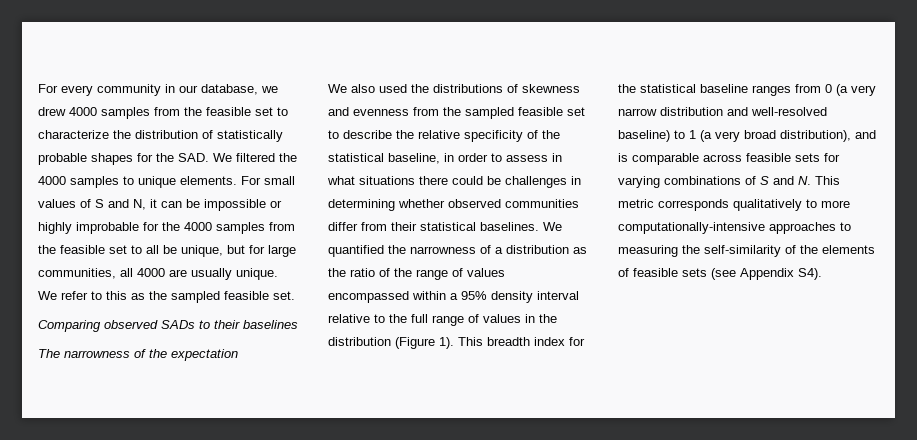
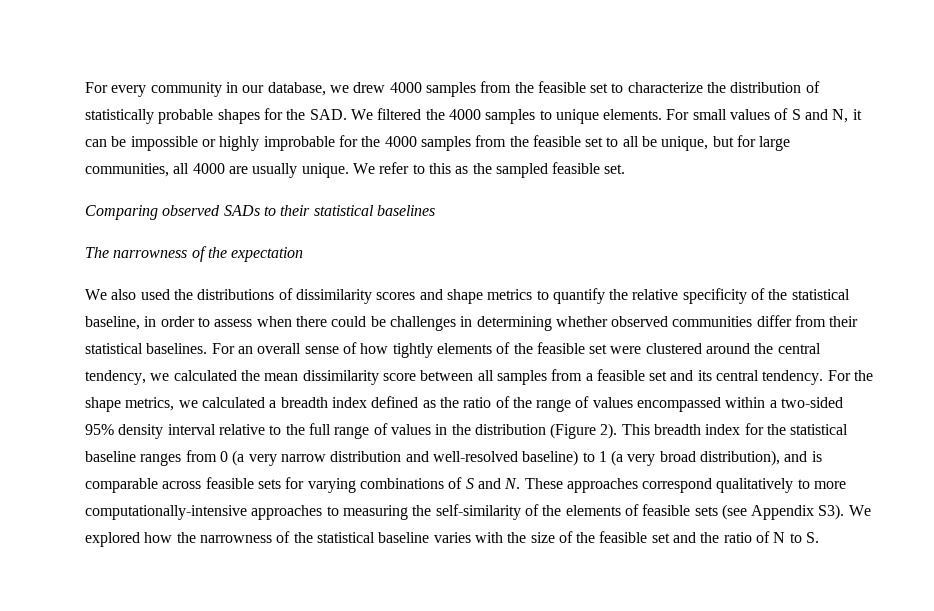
- Comparing observed SADs to their baselines
+ Comparing observed SADs to their statistical baselines
- We also used the distributions of skewness and evenness from the sampled feasible set to describe the relative specificity of the statistical baseline, in order to assess in what situations there could be challenges in determining whether observed communities differ from their statistical baselines.
+ We also used the distributions of dissimilarity scores and shape metrics to quantify the relative specificity of the statistical baseline, in order to assess when there could be challenges in determining whether observed communities differ from their statistical baselines.
- We quantified the narrowness of a distribution as the ratio of the range of values encompassed within a 95% density interval relative to the full range of values in the distribution (Figure 1).
+ For an overall sense of how tightly elements of the feasible set were clustered around the central tendency, we calculated the mean dissimilarity score between all samples from a feasible set and its central tendency. For the shape metrics, we calculated a breadth index defined as the ratio of the range of values encompassed within a two-sided 95% density interval relative to the full range of values in the distribution (Figure 2).
- This breadth index for the statistical baseline ranges from 0 (a very narrow distribution and well-resolved baseline) to 1 (a very broad distribution), and is comparable across feasible sets for varying combinations of S and N. This metric corresponds qualitatively to more computationally-intensive approaches to measuring the self-similarity of the elements of feasible sets (see Appendix S4).
+ This breadth index for the statistical baseline ranges from 0 (a very narrow distribution and well-resolved baseline) to 1 (a very broad distribution), and is comparable across feasible sets for varying combinations of S and N. These approaches correspond qualitatively to more computationally-intensive approaches to measuring the self-similarity of the elements of feasible sets (see Appendix S3). We explored how the narrowness of the statistical baseline varies with the size of the feasible set and the ratio of N to S.

